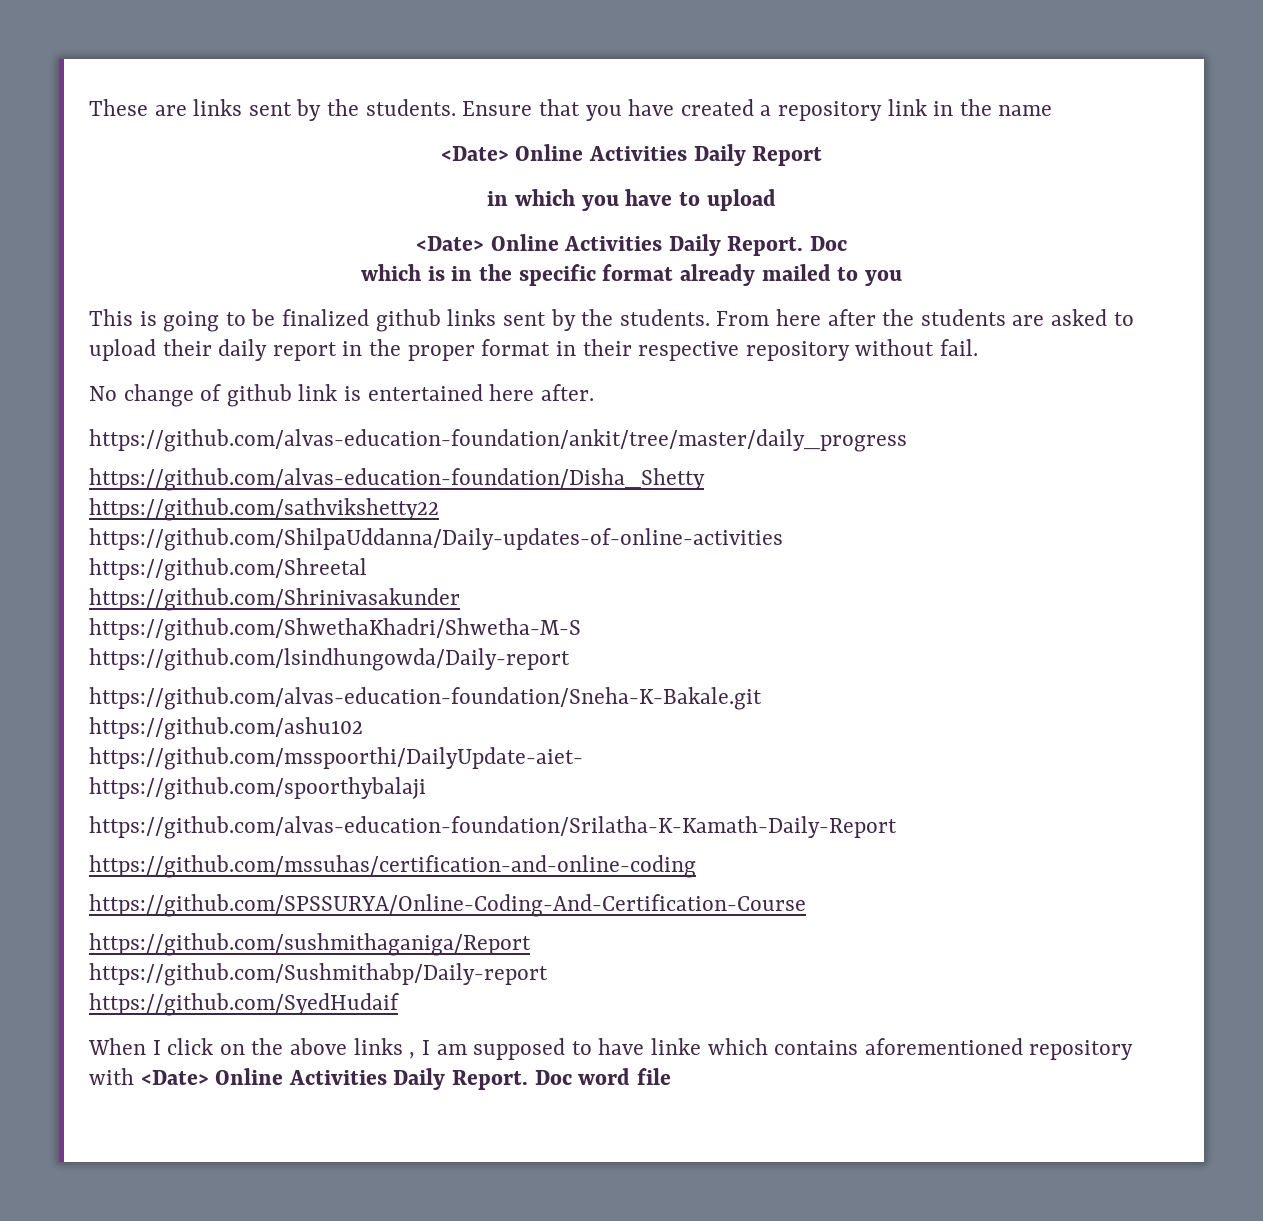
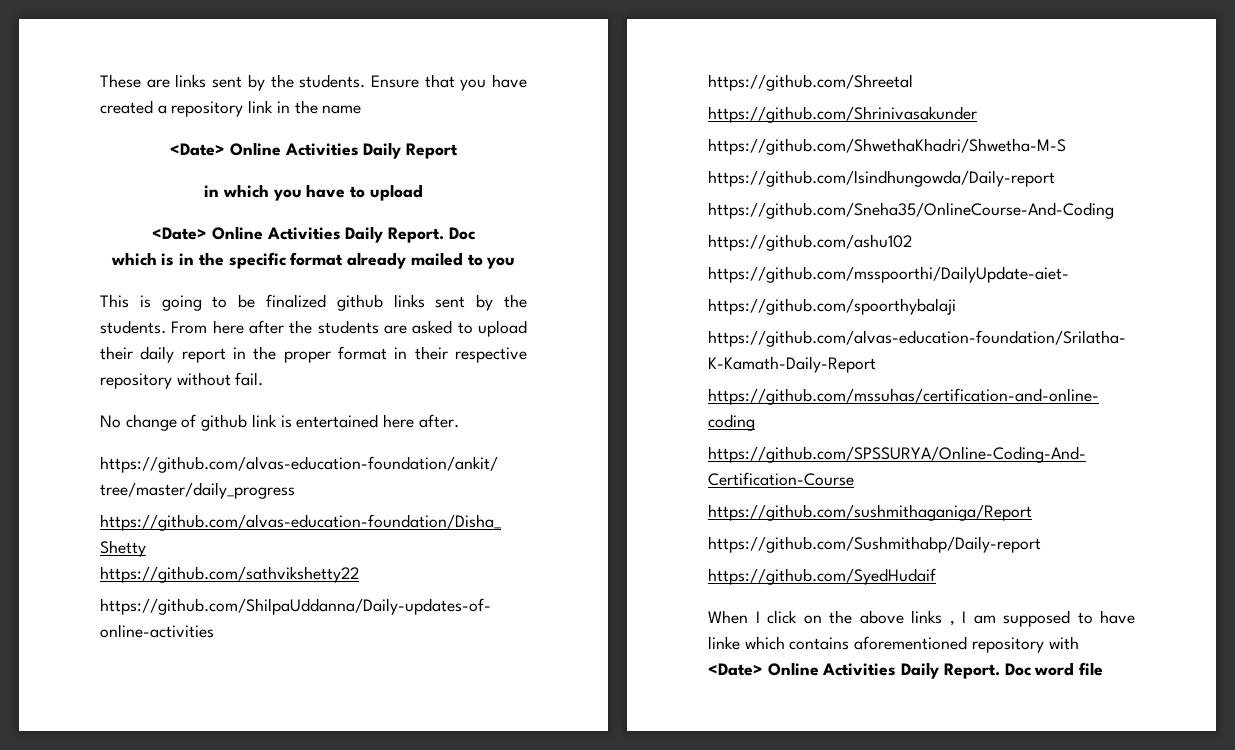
- https://github.com/alvas-education-foundation/Sneha-K-Bakale.git
+ https://github.com/Sneha35/OnlineCourse-And-Coding

